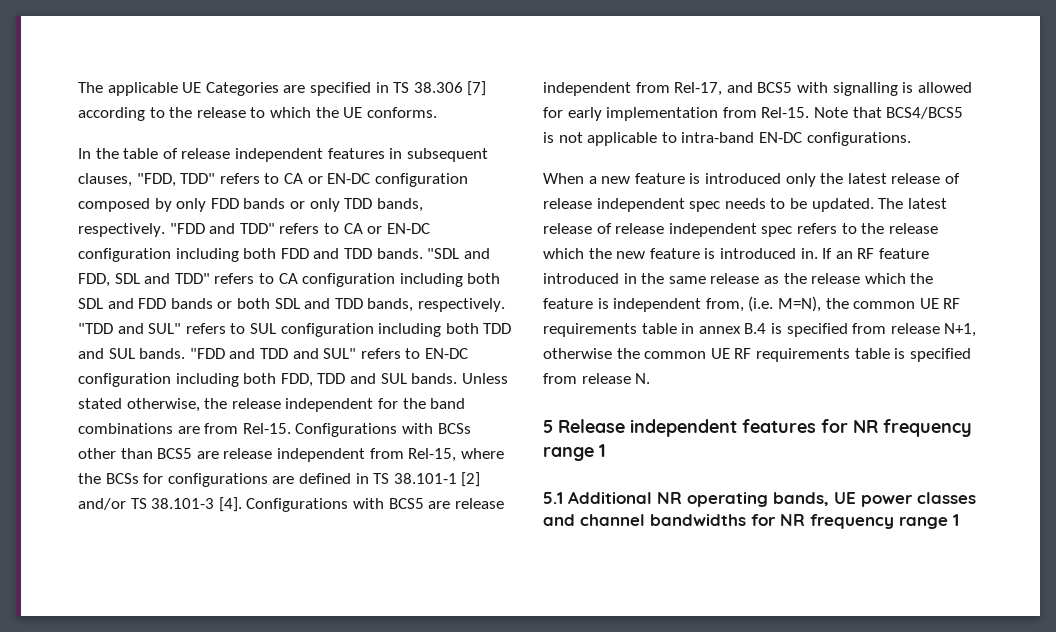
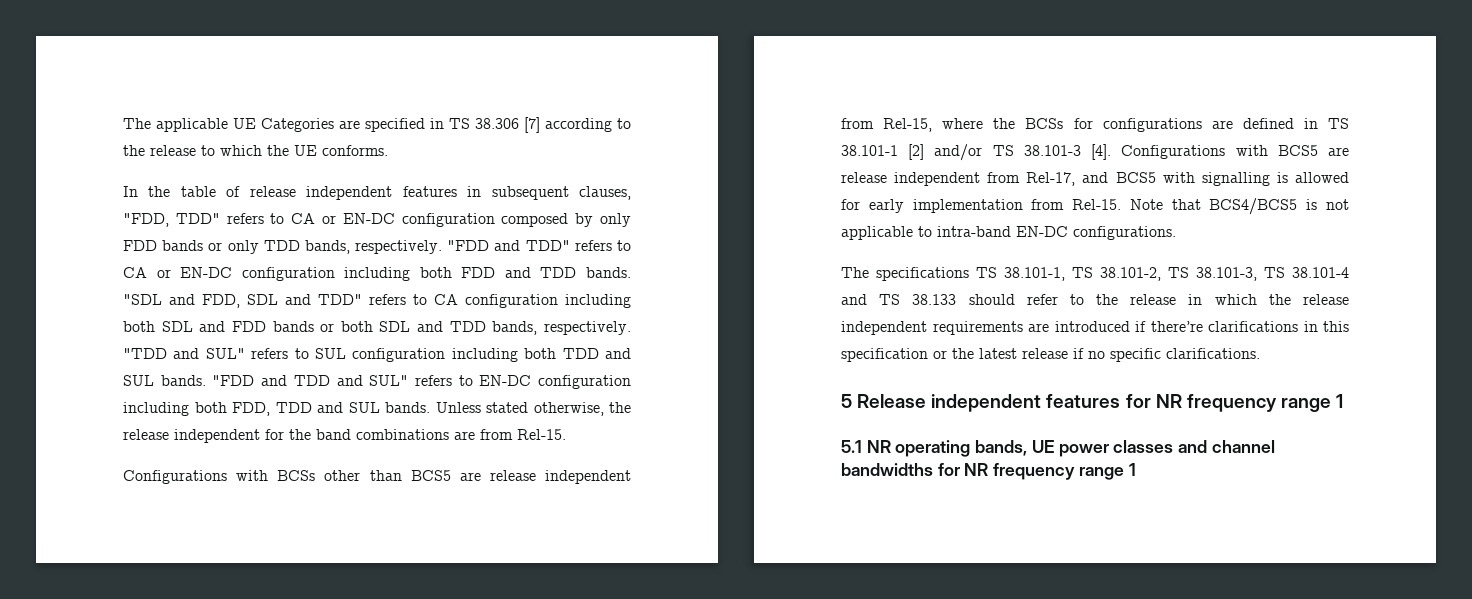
- Unless stated otherwise, the release independent for the band combinations are from Rel-15. Configurations with BCSs other than BCS5 are release independent from Rel-15, where the BCSs for configurations are defined in TS 38.101-1 [2] and/or TS 38.101-3 [4].
+ Unless stated otherwise, the release independent for the band combinations are from Rel-15.
+ Configurations with BCSs other than BCS5 are release independent from Rel-15, where the BCSs for configurations are defined in TS 38.101-1 [2] and/or TS 38.101-3 [4].
- When a new feature is introduced only the latest release of release independent spec needs to be updated. The latest release of release independent spec refers to the release which the new feature is introduced in. If an RF feature introduced in the same release as the release which the feature is independent from, (i.e. M=N), the common UE RF requirements table in annex B.4 is specified from release N+1, otherwise the common UE RF requirements table is specified from release N.
+ The specifications TS 38.101-1, TS 38.101-2, TS 38.101-3, TS 38.101-4 and TS 38.133 should refer to the release in which the release independent requirements are introduced if there’re clarifications in this specification or the latest release if no specific clarifications.
- 5.1 Additional NR operating bands, UE power classes and channel bandwidths for NR frequency range 1
+ 5.1 NR operating bands, UE power classes and channel bandwidths for NR frequency range 1

